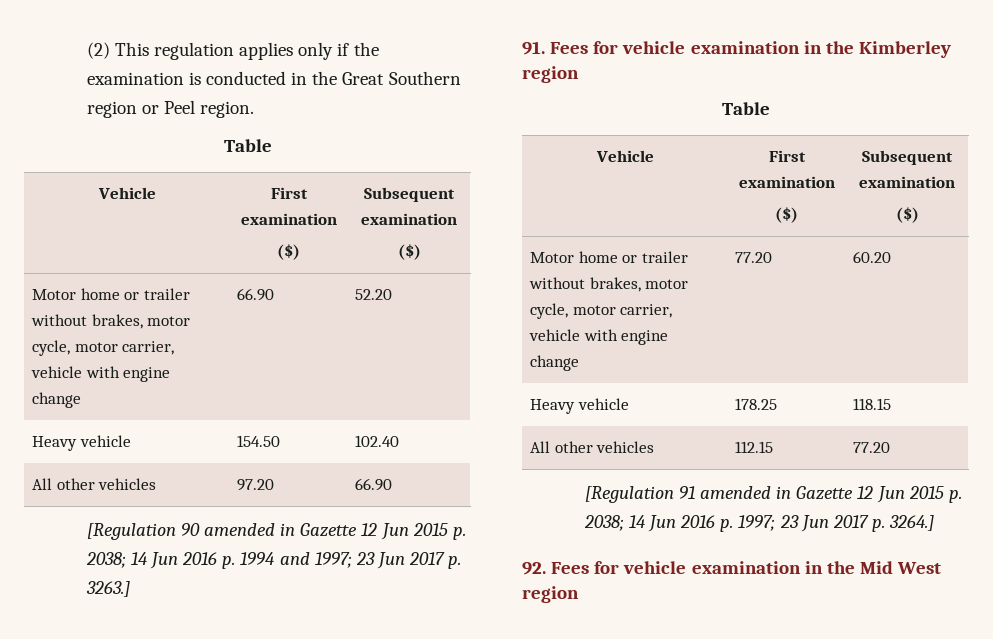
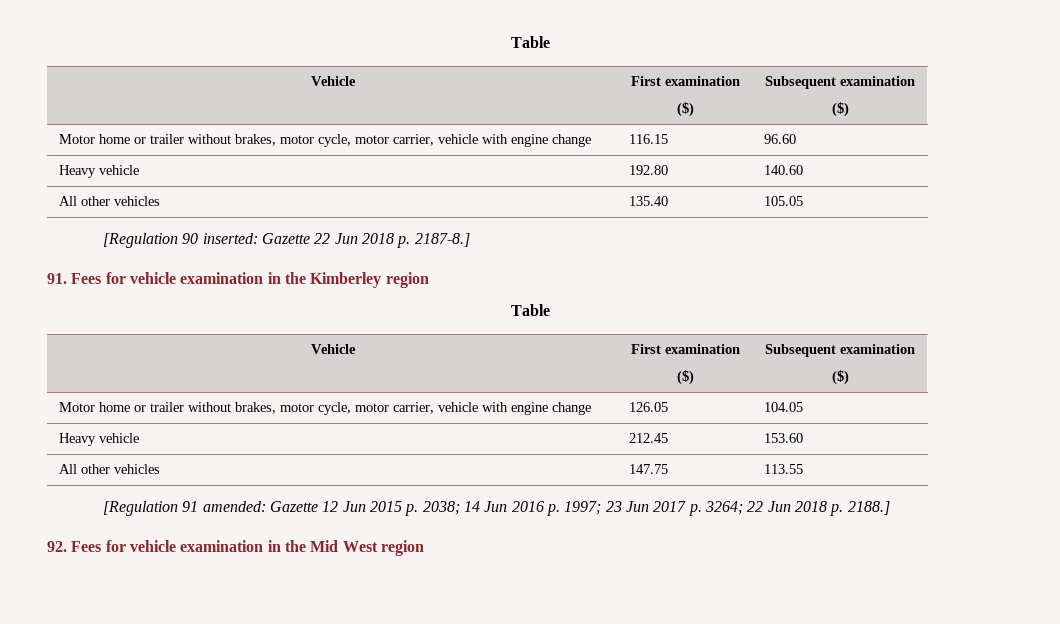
- (2) This regulation applies only if the examination is conducted in the Great Southern region or Peel region.
- Motor home or trailer without brakes, motor cycle, motor carrier, vehicle with engine change | 66.90 | 52.20
- Heavy vehicle | 154.50 | 102.40
- All other vehicles | 97.20 | 66.90
+ Motor home or trailer without brakes, motor cycle, motor carrier, vehicle with engine change | 116.15 | 96.60
+ Heavy vehicle | 192.80 | 140.60
+ All other vehicles | 135.40 | 105.05
- [Regulation 90 amended in Gazette 12 Jun 2015 p. 2038; 14 Jun 2016 p. 1994 and 1997; 23 Jun 2017 p. 3263.]
+ [Regulation 90 inserted: Gazette 22 Jun 2018 p. 2187-8.]
- Motor home or trailer without brakes, motor cycle, motor carrier, vehicle with engine change | 77.20 | 60.20
- Heavy vehicle | 178.25 | 118.15
- All other vehicles | 112.15 | 77.20
+ Motor home or trailer without brakes, motor cycle, motor carrier, vehicle with engine change | 126.05 | 104.05
+ Heavy vehicle | 212.45 | 153.60
+ All other vehicles | 147.75 | 113.55
- [Regulation 91 amended in Gazette 12 Jun 2015 p. 2038; 14 Jun 2016 p. 1997; 23 Jun 2017 p. 3264.]
+ [Regulation 91 amended: Gazette 12 Jun 2015 p. 2038; 14 Jun 2016 p. 1997; 23 Jun 2017 p. 3264; 22 Jun 2018 p. 2188.]

